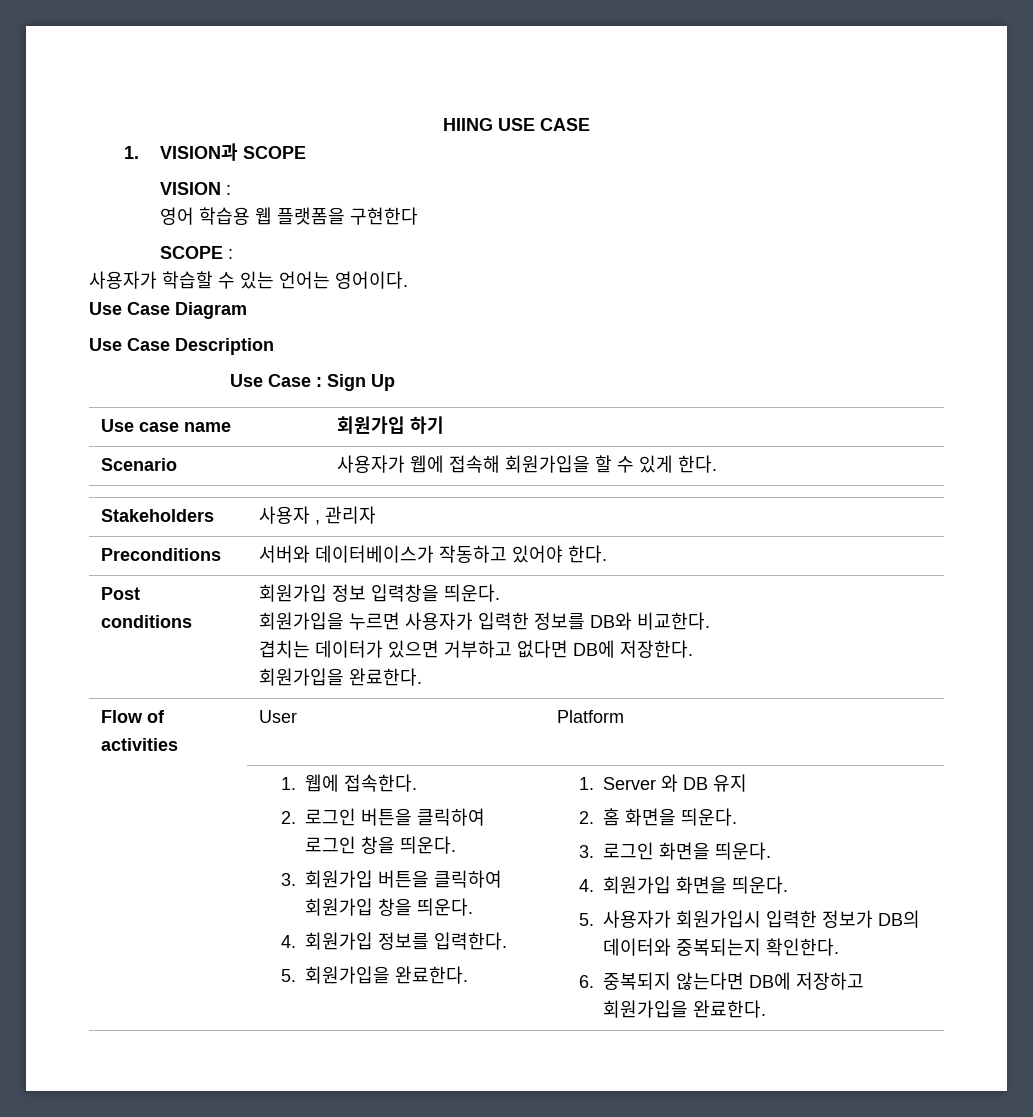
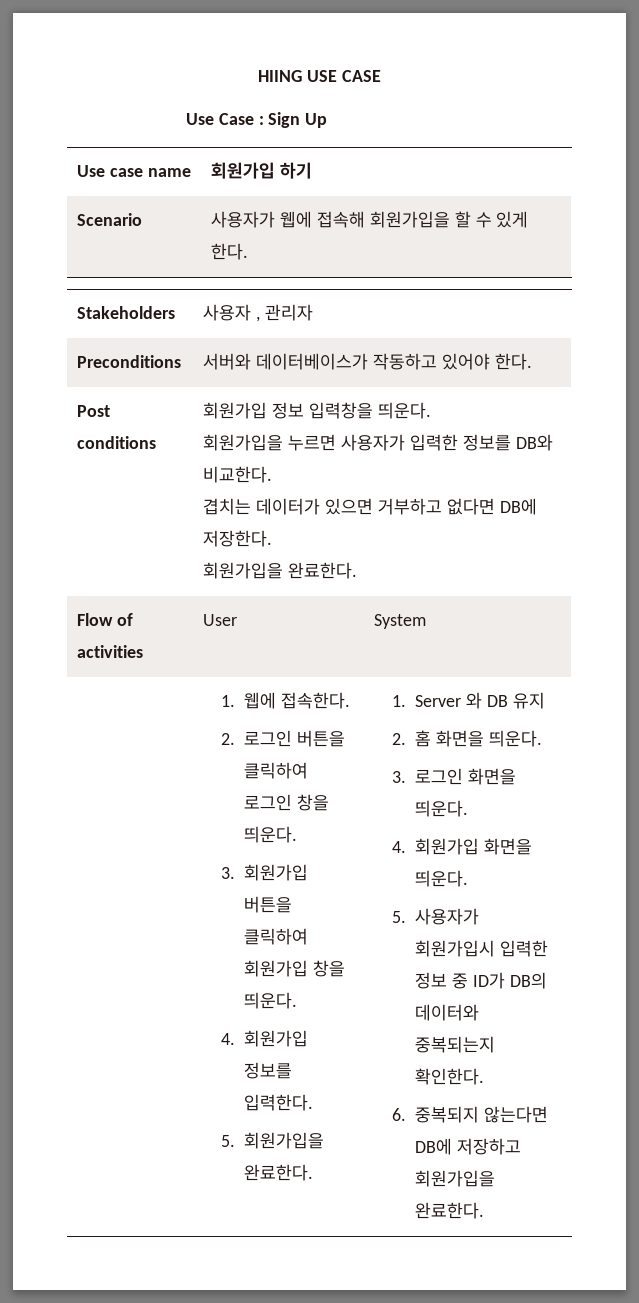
- 1. VISION과 SCOPE
- VISION :
- 영어 학습용 웹 플랫폼을 구현한다
- SCOPE :
- 사용자가 학습할 수 있는 언어는 영어이다.
- Use Case Diagram
- Use Case Description
- Flow of activities | User | Platform
+ Flow of activities | User | System
- 5. 사용자가 회원가입시 입력한 정보가 DB의 데이터와 중복되는지 확인한다.
+ 5. 사용자가 회원가입시 입력한 정보 중 ID가 DB의 데이터와 중복되는지 확인한다.

